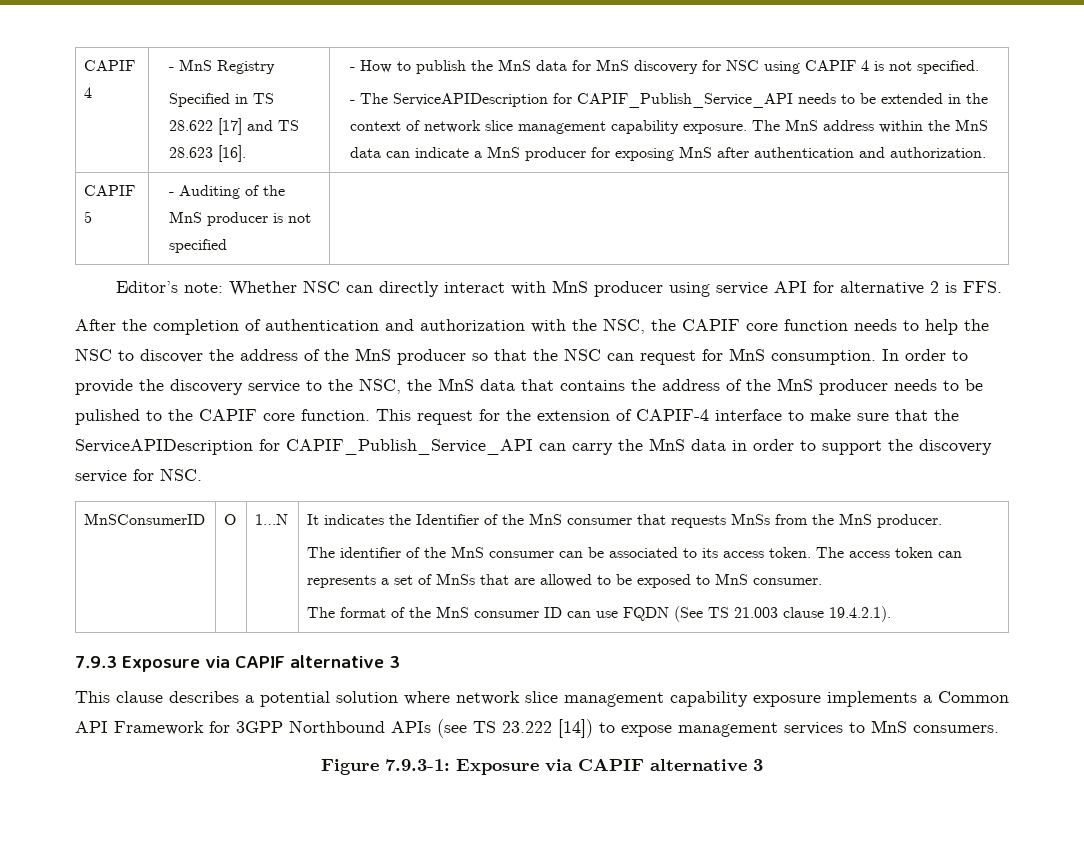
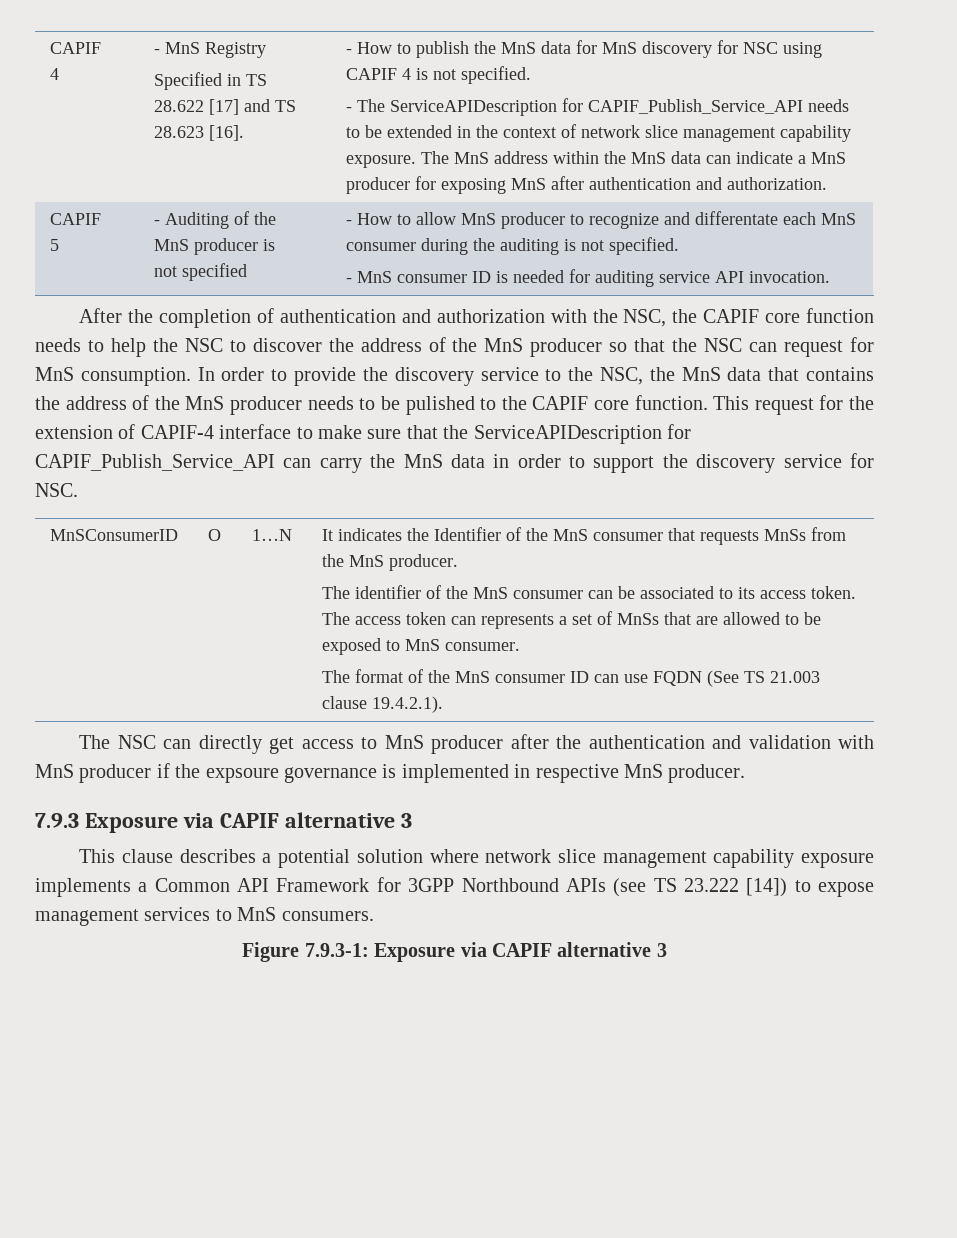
- Editor’s note: Whether NSC can directly interact with MnS producer using service API for alternative 2 is FFS.
+ - How to allow MnS producer to recognize and differentate each MnS consumer during the auditing is not specified.
+ - MnS consumer ID is needed for auditing service API invocation.
+ The NSC can directly get access to MnS producer after the authentication and validation with MnS producer if the expsoure governance is implemented in respective MnS producer.

